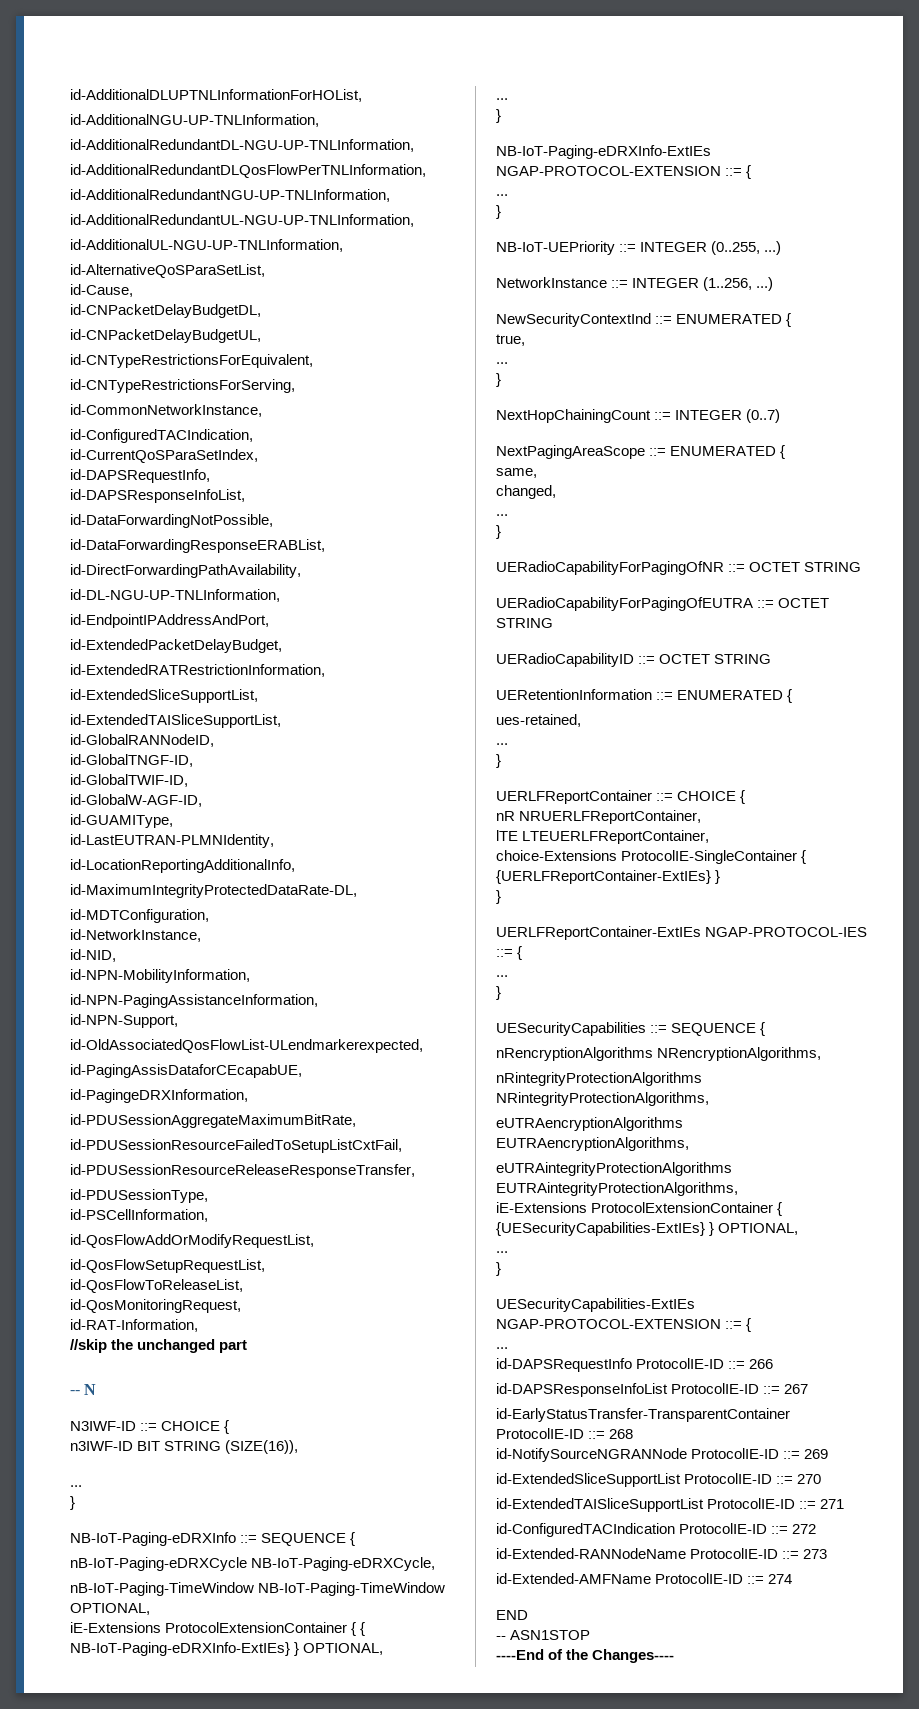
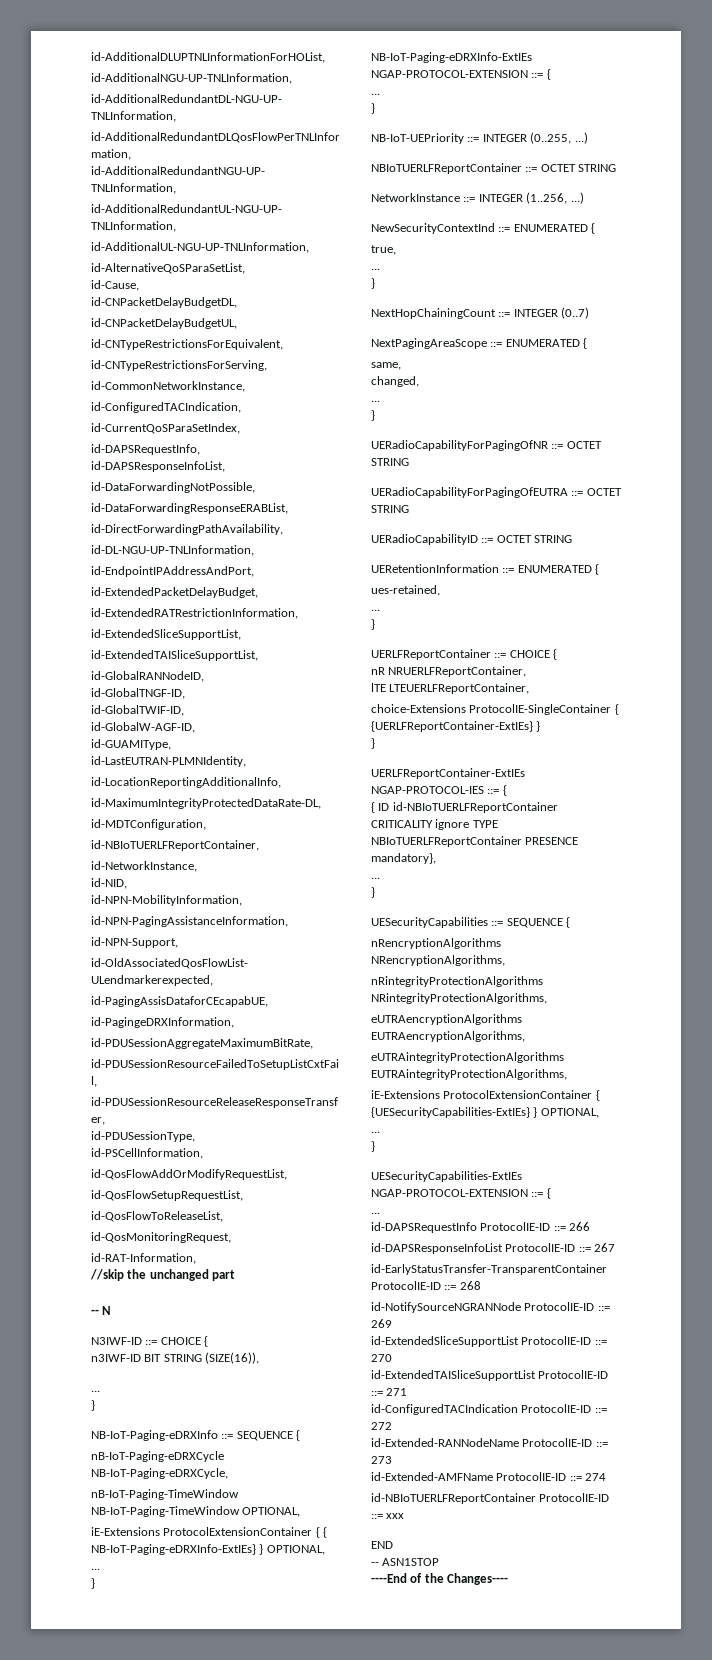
+ id-NBIoTUERLFReportContainer,
+ NBIoTUERLFReportContainer ::= OCTET STRING
+ { ID id-NBIoTUERLFReportContainer CRITICALITY ignore TYPE NBIoTUERLFReportContainer PRESENCE mandatory},
+ id-NBIoTUERLFReportContainer ProtocolIE-ID ::= xxx

